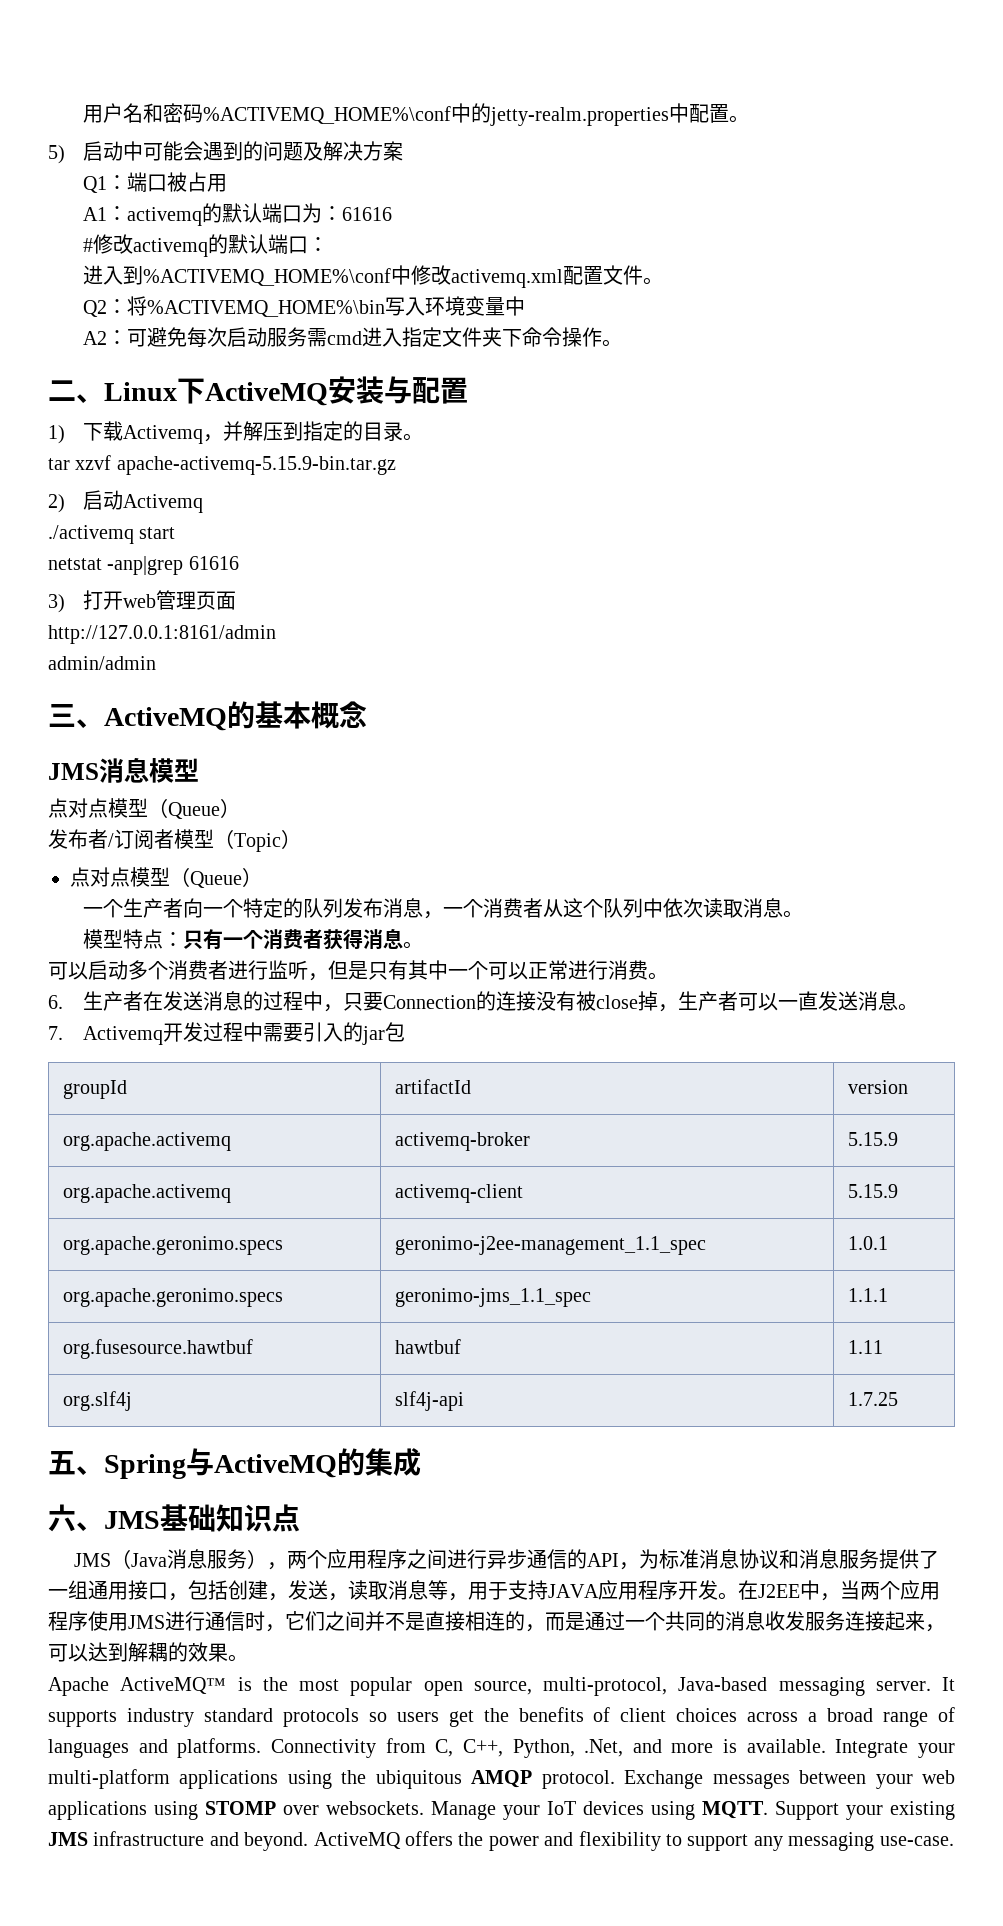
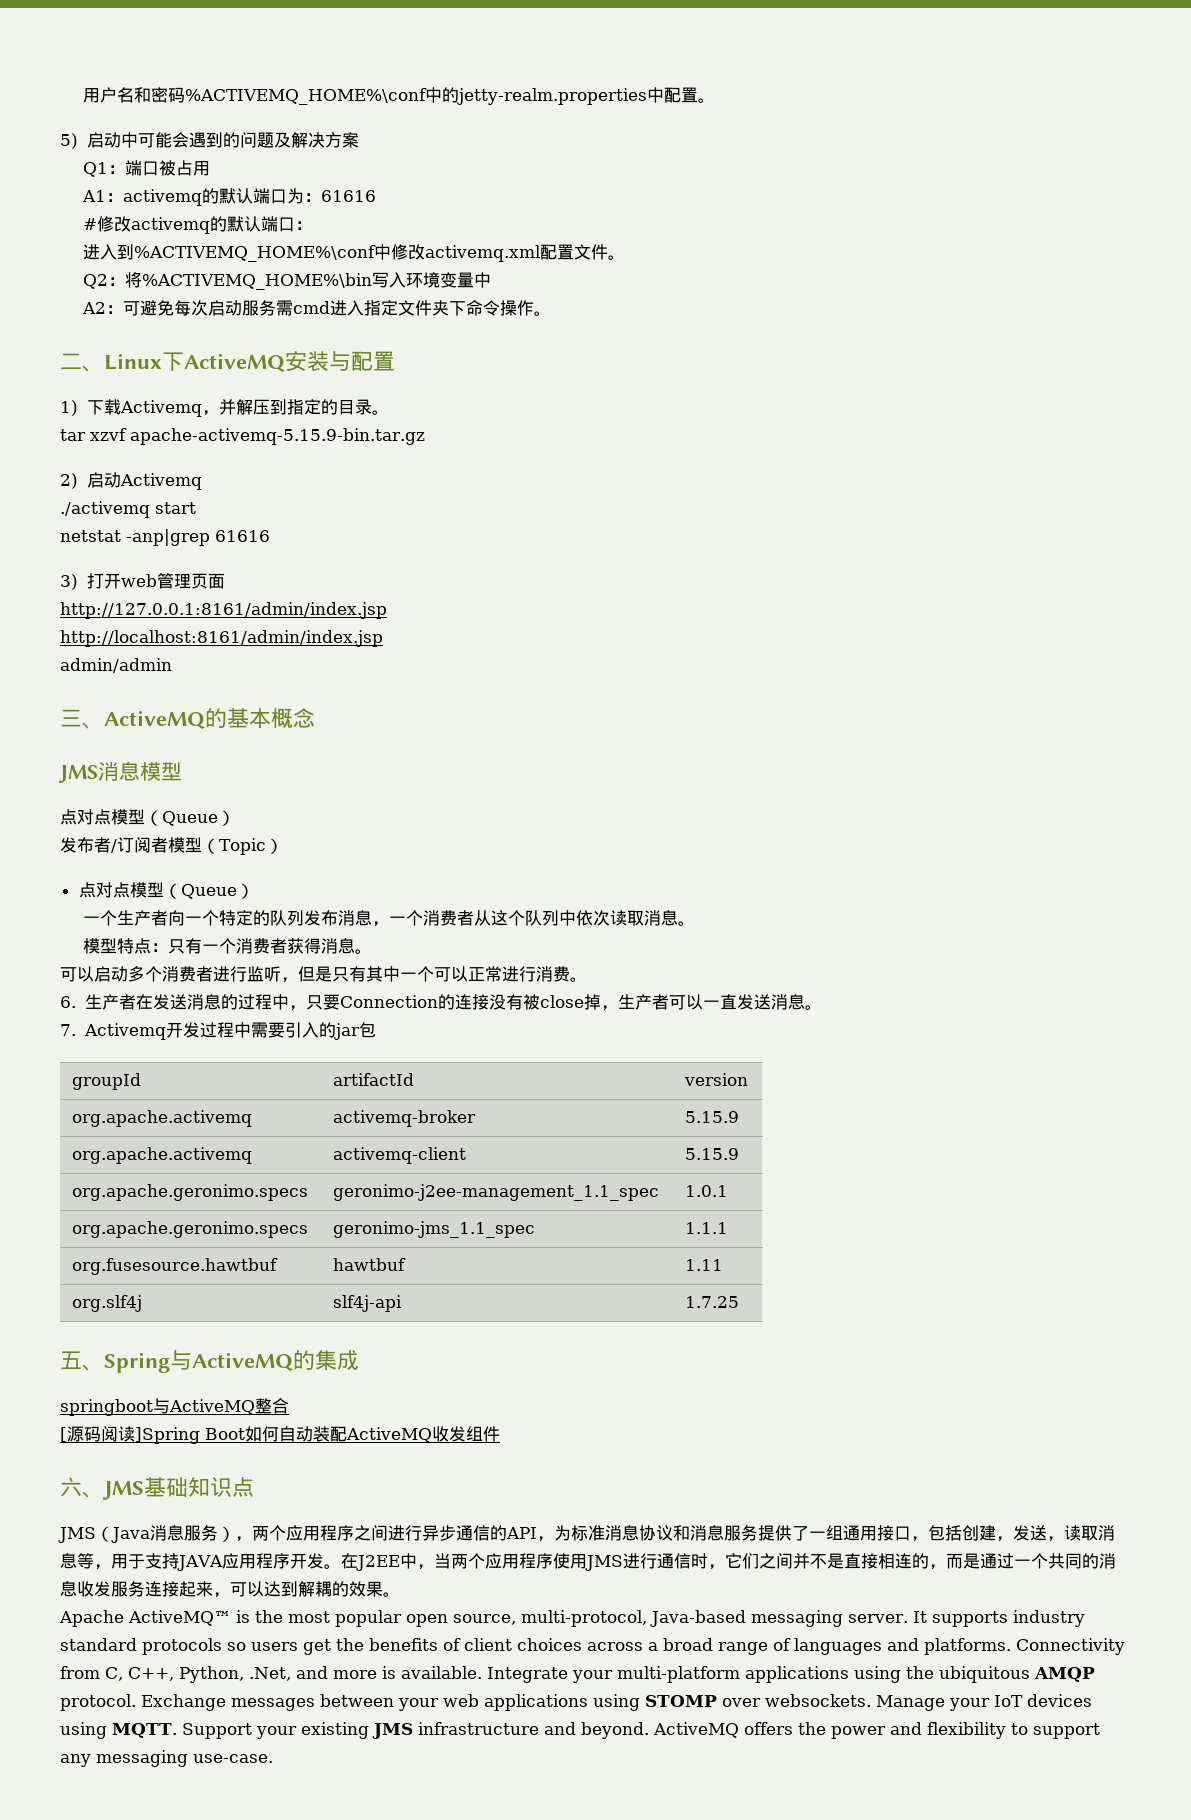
- http://127.0.0.1:8161/admin
+ http://127.0.0.1:8161/admin/index.jsp
+ http://localhost:8161/admin/index.jsp
+ springboot与ActiveMQ整合
+ [源码阅读]Spring Boot如何自动装配ActiveMQ收发组件

